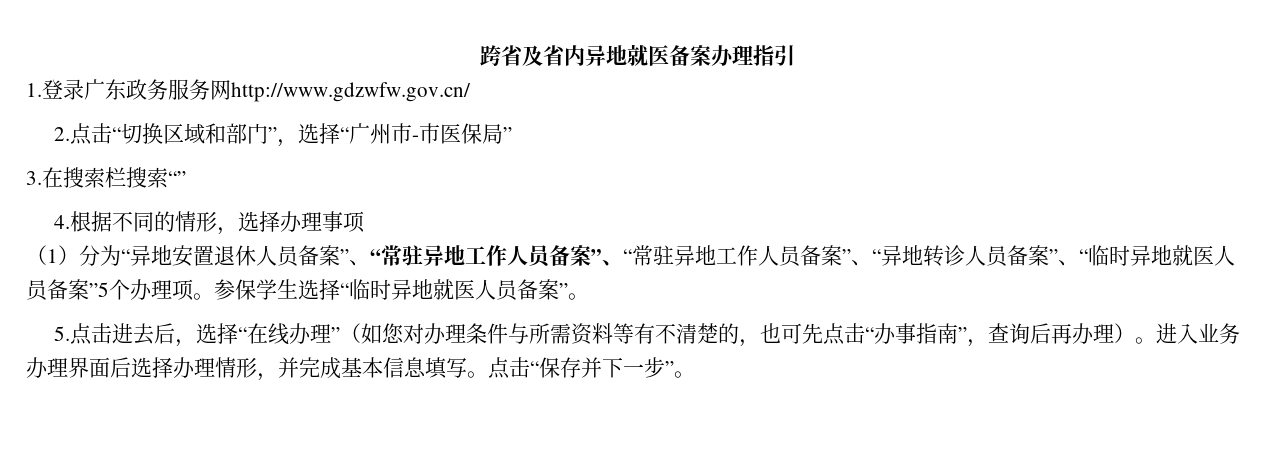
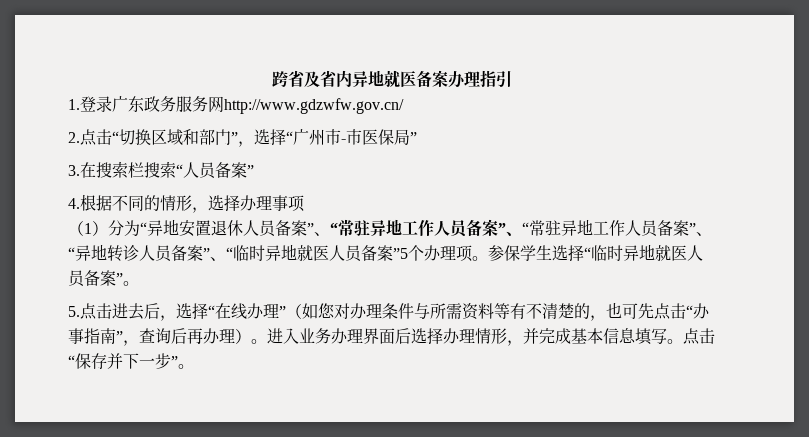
- 3.在搜索栏搜索“”
+ 3.在搜索栏搜索“人员备案”

